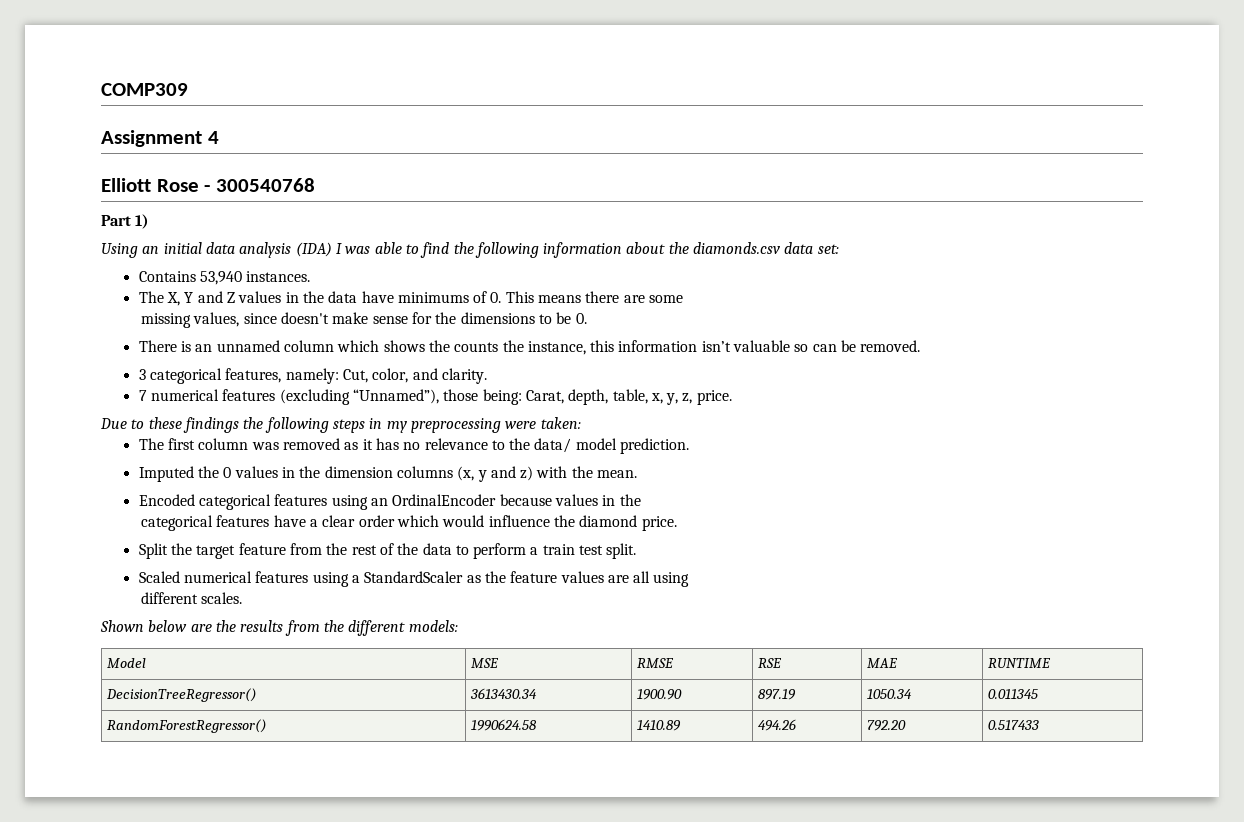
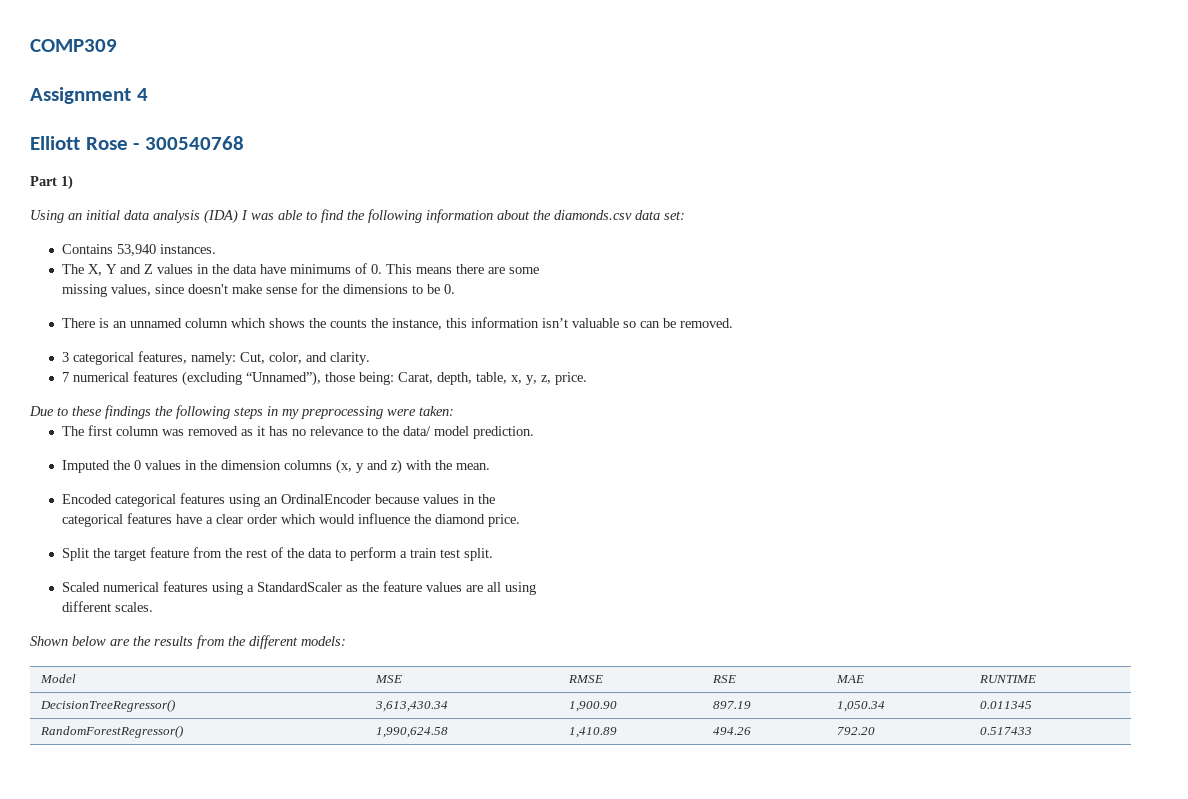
- DecisionTreeRegressor() | 3613430.34 | 1900.90 | 897.19 | 1050.34 | 0.011345
+ DecisionTreeRegressor() | 3,613,430.34 | 1,900.90 | 897.19 | 1,050.34 | 0.011345
- RandomForestRegressor() | 1990624.58 | 1410.89 | 494.26 | 792.20 | 0.517433
+ RandomForestRegressor() | 1,990,624.58 | 1,410.89 | 494.26 | 792.20 | 0.517433

